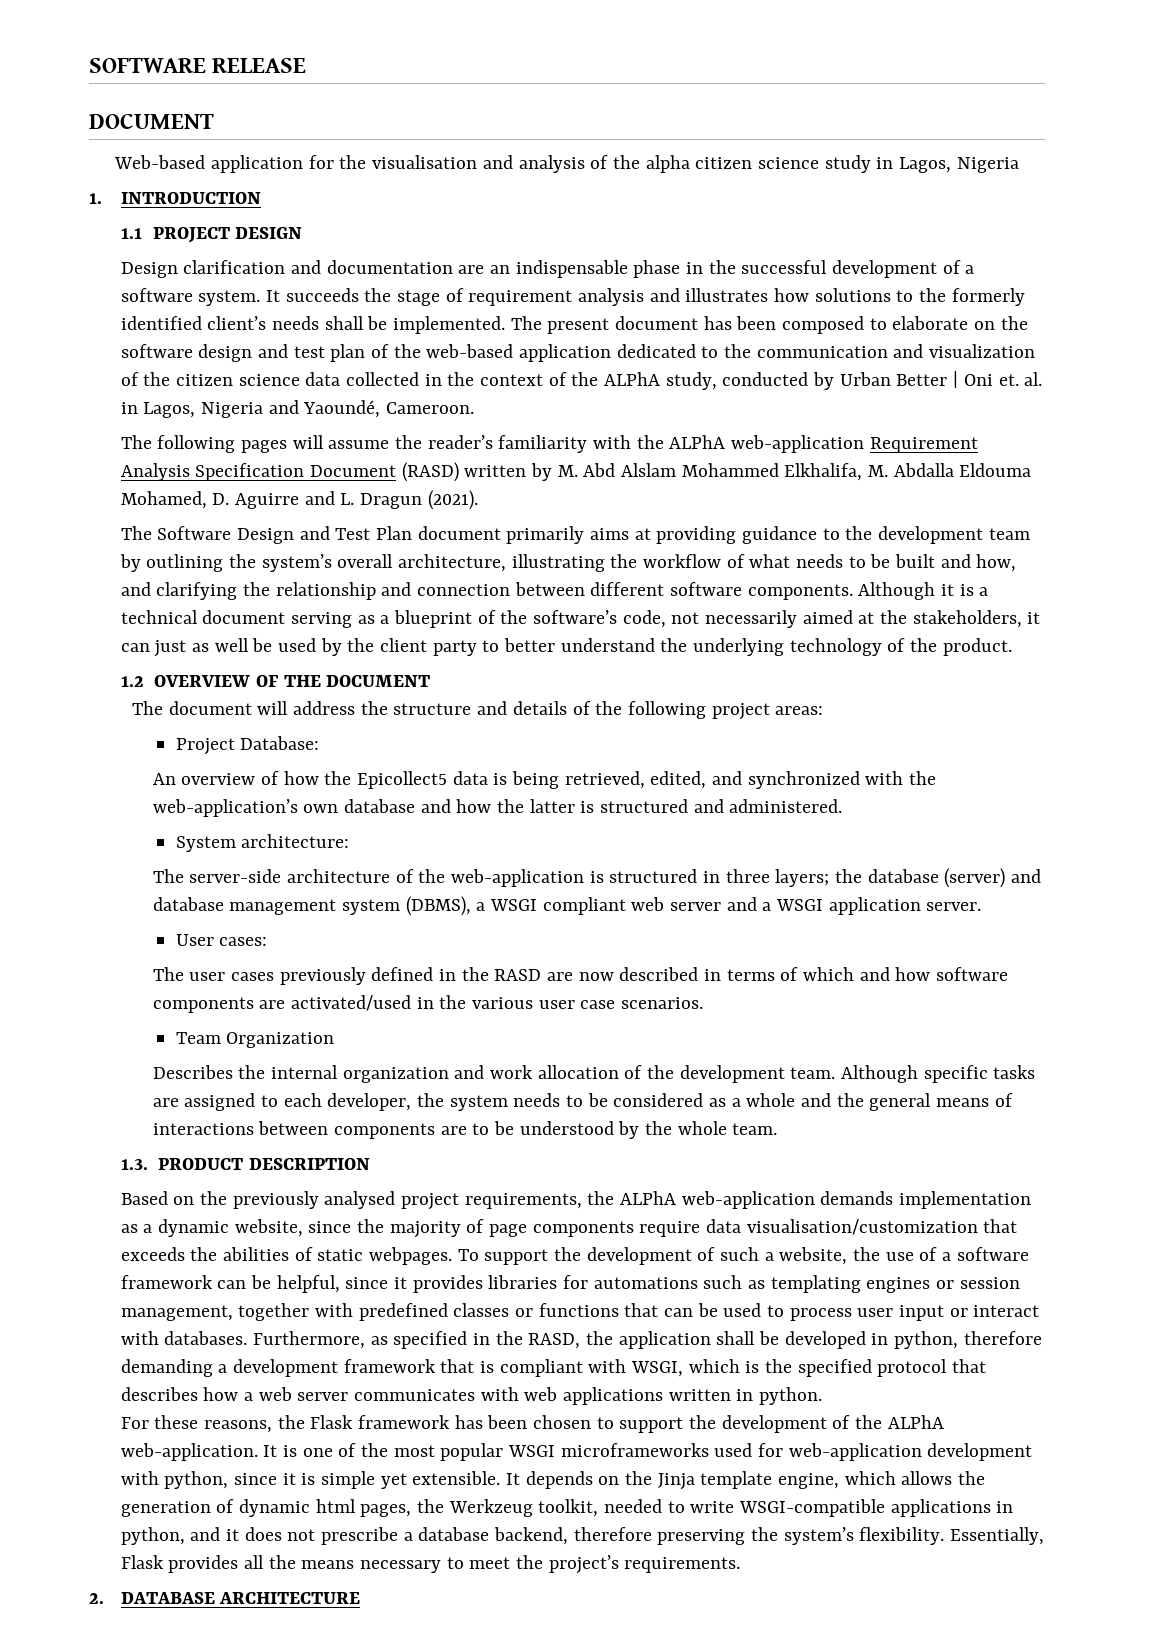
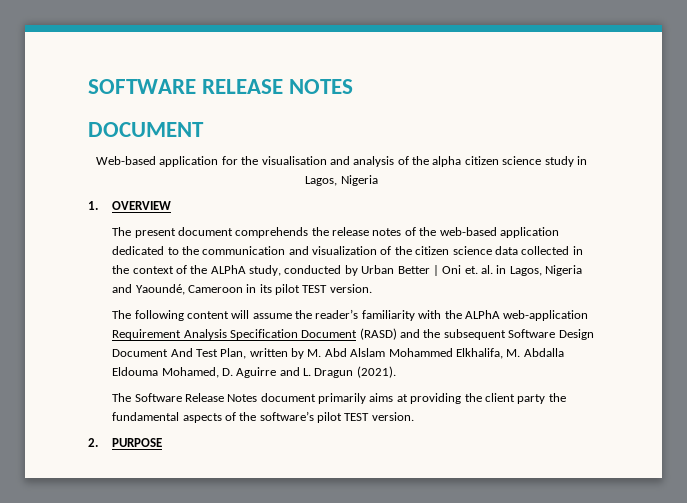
- SOFTWARE RELEASE
+ SOFTWARE RELEASE NOTES
- 1. INTRODUCTION
- 1.1 PROJECT DESIGN
- Design clarification and documentation are an indispensable phase in the successful development of a software system. It succeeds the stage of requirement analysis and illustrates how solutions to the formerly identified client’s needs shall be implemented. The present document has been composed to elaborate on the software design and test plan of the web-based application dedicated to the communication and visualization of the citizen science data collected in the context of the ALPhA study, conducted by Urban Better | Oni et. al. in Lagos, Nigeria and Yaoundé, Cameroon.
+ 1. OVERVIEW
+ The present document comprehends the release notes of the web-based application dedicated to the communication and visualization of the citizen science data collected in the context of the ALPhA study, conducted by Urban Better | Oni et. al. in Lagos, Nigeria and Yaoundé, Cameroon in its pilot TEST version.
- The following pages will assume the reader’s familiarity with the ALPhA web-application Requirement Analysis Specification Document (RASD) written by M. Abd Alslam Mohammed Elkhalifa, M. Abdalla Eldouma Mohamed, D. Aguirre and L. Dragun (2021).
+ The following content will assume the reader’s familiarity with the ALPhA web-application Requirement Analysis Specification Document (RASD) and the subsequent Software Design Document And Test Plan, written by M. Abd Alslam Mohammed Elkhalifa, M. Abdalla Eldouma Mohamed, D. Aguirre and L. Dragun (2021).
- The Software Design and Test Plan document primarily aims at providing guidance to the development team by outlining the system’s overall architecture, illustrating the workflow of what needs to be built and how, and clarifying the relationship and connection between different software components. Although it is a technical document serving as a blueprint of the software’s code, not necessarily aimed at the stakeholders, it can just as well be used by the client party to better understand the underlying technology of the product.
- 1.2 OVERVIEW OF THE DOCUMENT
- The document will address the structure and details of the following project areas:
- Project Database:
- An overview of how the Epicollect5 data is being retrieved, edited, and synchronized with the web-application’s own database and how the latter is structured and administered.
- System architecture:
- The server-side architecture of the web-application is structured in three layers; the database (server) and database management system (DBMS), a WSGI compliant web server and a WSGI application server.
- User cases:
- The user cases previously defined in the RASD are now described in terms of which and how software components are activated/used in the various user case scenarios.
- Team Organization
- Describes the internal organization and work allocation of the development team. Although specific tasks are assigned to each developer, the system needs to be considered as a whole and the general means of interactions between components are to be understood by the whole team.
- 1.3. PRODUCT DESCRIPTION
- Based on the previously analysed project requirements, the ALPhA web-application demands implementation as a dynamic website, since the majority of page components require data visualisation/customization that exceeds the abilities of static webpages. To support the development of such a website, the use of a software framework can be helpful, since it provides libraries for automations such as templating engines or session management, together with predefined classes or functions that can be used to process user input or interact with databases. Furthermore, as specified in the RASD, the application shall be developed in python, therefore demanding a development framework that is compliant with WSGI, which is the specified protocol that describes how a web server communicates with web applications written in python.
- For these reasons, the Flask framework has been chosen to support the development of the ALPhA web-application. It is one of the most popular WSGI microframeworks used for web-application development with python, since it is simple yet extensible. It depends on the Jinja template engine, which allows the generation of dynamic html pages, the Werkzeug toolkit, needed to write WSGI-compatible applications in python, and it does not prescribe a database backend, therefore preserving the system’s flexibility. Essentially, Flask provides all the means necessary to meet the project’s requirements.
- 2. DATABASE ARCHITECTURE
+ The Software Release Notes document primarily aims at providing the client party the fundamental aspects of the software’s pilot TEST version.
+ 2. PURPOSE

